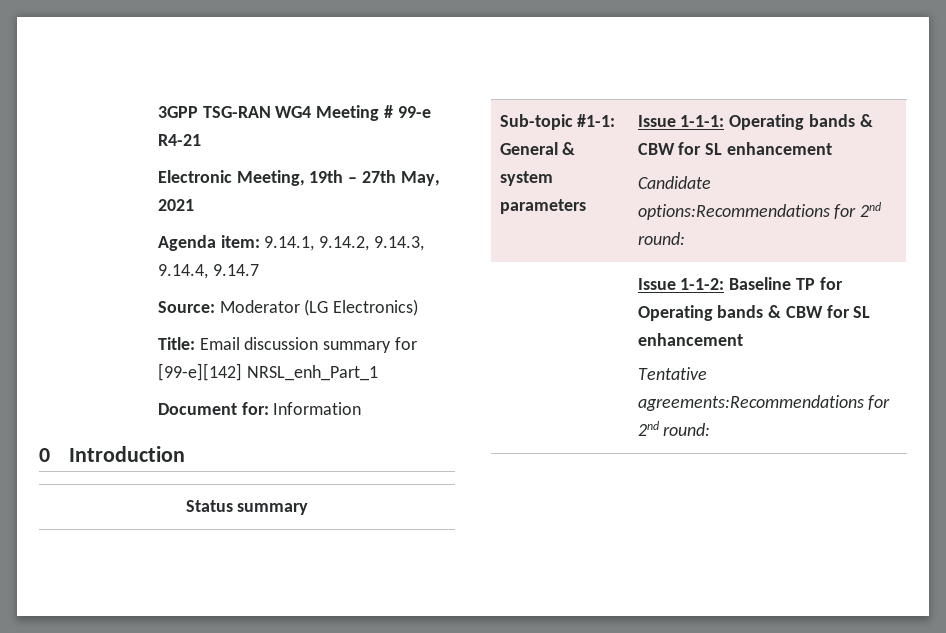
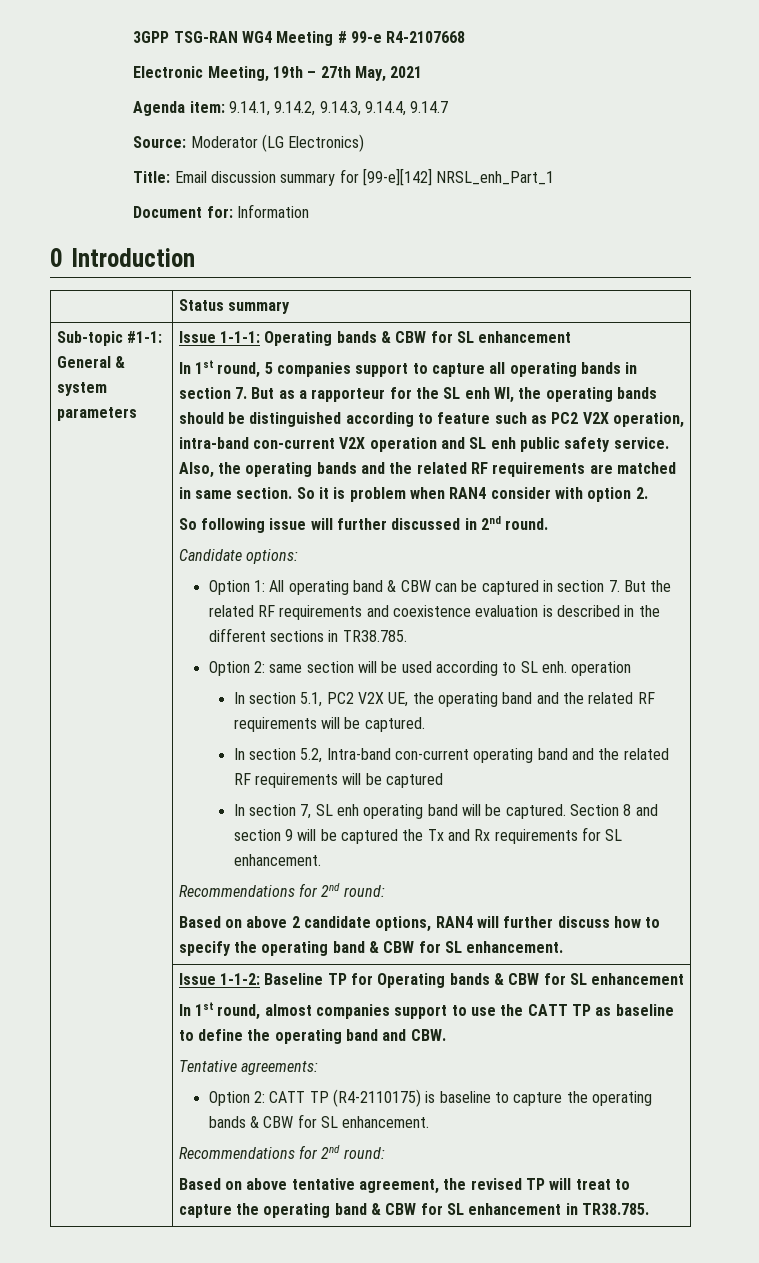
- 3GPP TSG-RAN WG4 Meeting # 99-e R4-21
+ 3GPP TSG-RAN WG4 Meeting # 99-e R4-2107668
- Candidate options:Recommendations for 2nd round:
+ In 1st round, 5 companies support to capture all operating bands in section 7. But as a rapporteur for the SL enh WI, the operating bands should be distinguished according to feature such as PC2 V2X operation, intra-band con-current V2X operation and SL enh public safety service. Also, the operating bands and the related RF requirements are matched in same section. So it is problem when RAN4 consider with option 2.
+ So following issue will further discussed in 2nd round.
+ Candidate options:
+ Option 1: All operating band & CBW can be captured in section 7. But the related RF requirements and coexistence evaluation is described in the different sections in TR38.785.
+ Option 2: same section will be used according to SL enh. operation
+ In section 5.1, PC2 V2X UE, the operating band and the related RF requirements will be captured.
+ In section 5.2, Intra-band con-current operating band and the related RF requirements will be captured
+ In section 7, SL enh operating band will be captured. Section 8 and section 9 will be captured the Tx and Rx requirements for SL enhancement.
+ Recommendations for 2nd round:
+ Based on above 2 candidate options, RAN4 will further discuss how to specify the operating band & CBW for SL enhancement.
- Tentative agreements:Recommendations for 2nd round:
+ In 1st round, almost companies support to use the CATT TP as baseline to define the operating band and CBW.
+ Tentative agreements:
+ Option 2: CATT TP (R4-2110175) is baseline to capture the operating bands & CBW for SL enhancement.
+ Recommendations for 2nd round:
+ Based on above tentative agreement, the revised TP will treat to capture the operating band & CBW for SL enhancement in TR38.785.

